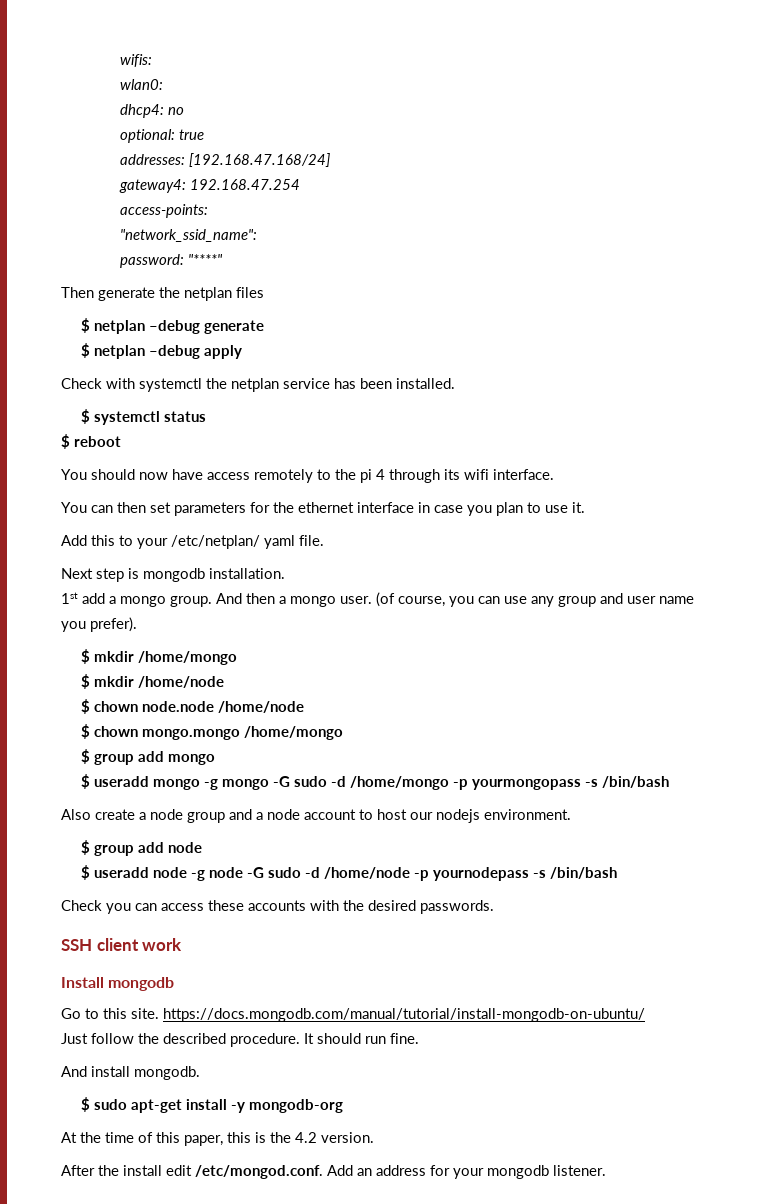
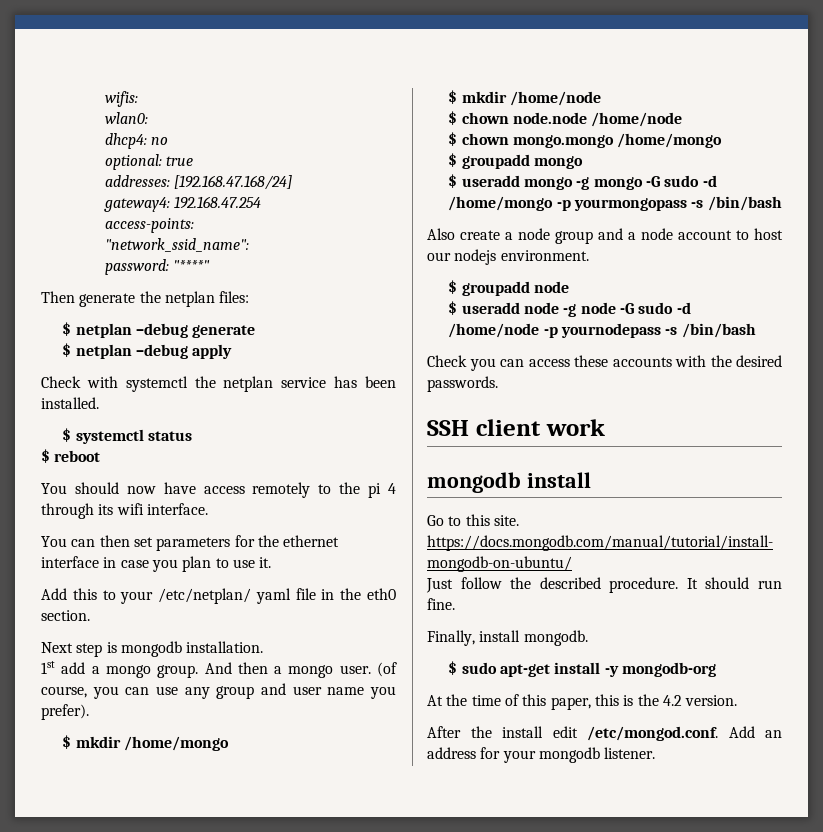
- Then generate the netplan files
+ Then generate the netplan files:
- Add this to your /etc/netplan/ yaml file.
+ Add this to your /etc/netplan/ yaml file in the eth0 section.
- $ group add mongo
+ $ groupadd mongo
- $ group add node
+ $ groupadd node
- Install mongodb
+ mongodb install
- And install mongodb.
+ Finally, install mongodb.

